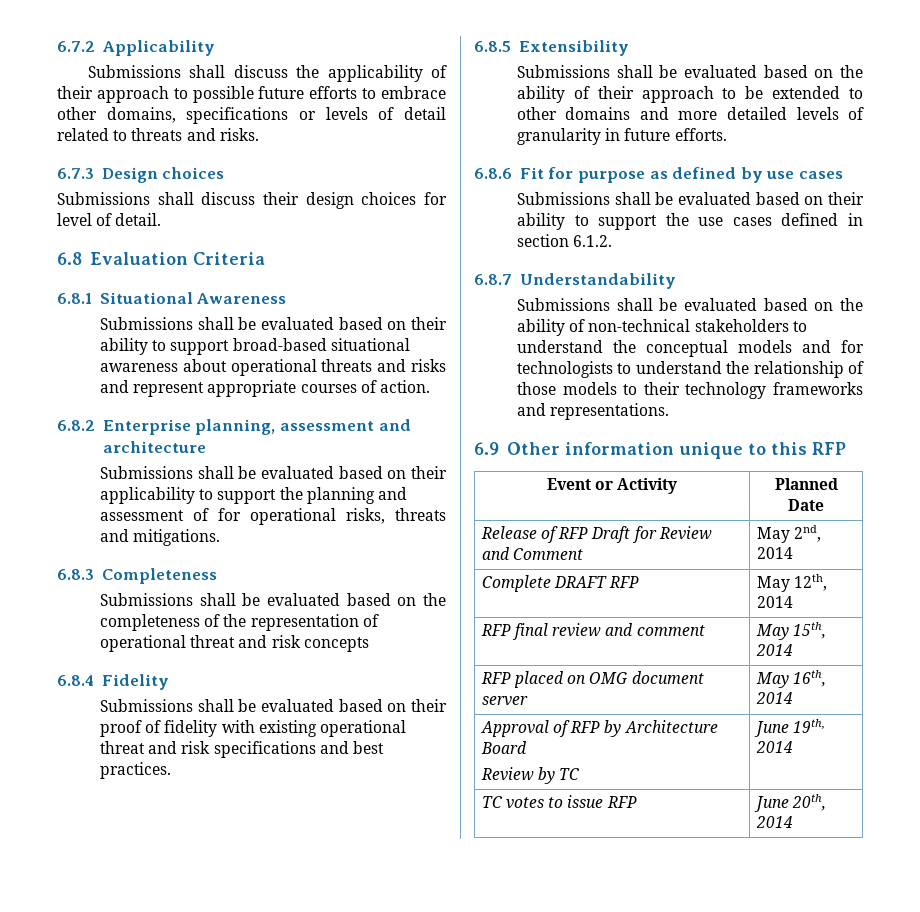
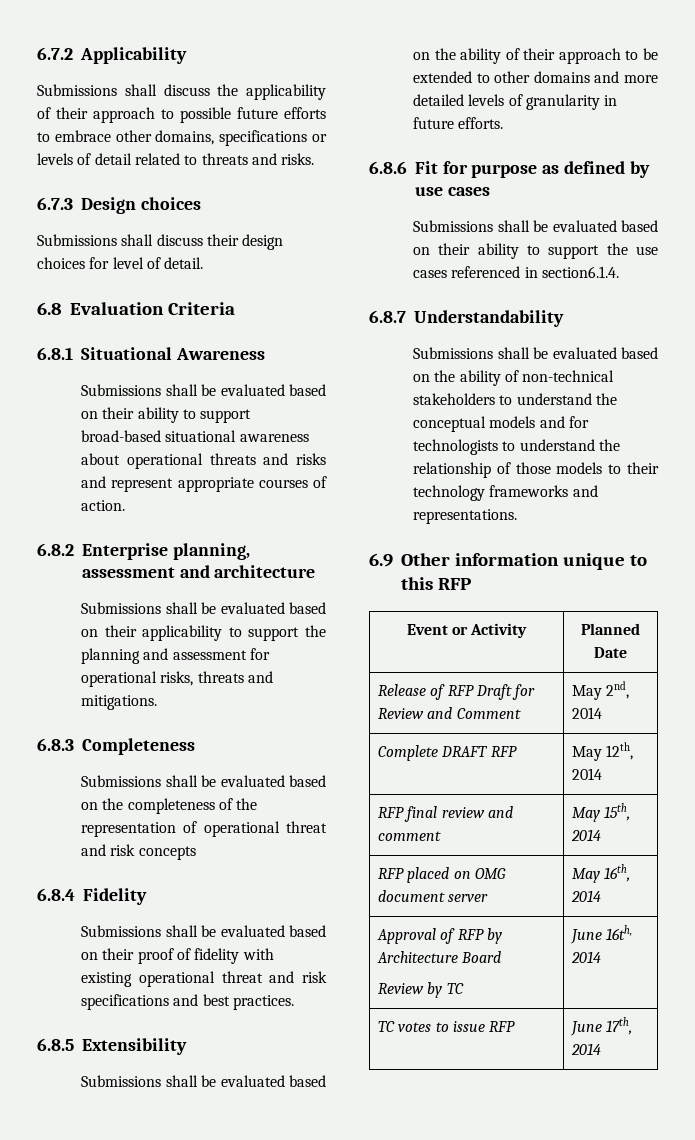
- Submissions shall be evaluated based on their applicability to support the planning and assessment of for operational risks, threats and mitigations.
+ Submissions shall be evaluated based on their applicability to support the planning and assessment for operational risks, threats and mitigations.
- Submissions shall be evaluated based on their ability to support the use cases defined in section 6.1.2.
+ Submissions shall be evaluated based on their ability to support the use cases referenced in section6.1.4.
  Approval of RFP by Architecture Board
- Review by TC | June 19th, 2014
+ Review by TC | June 16th, 2014
- TC votes to issue RFP | June 20th, 2014
+ TC votes to issue RFP | June 17th, 2014

